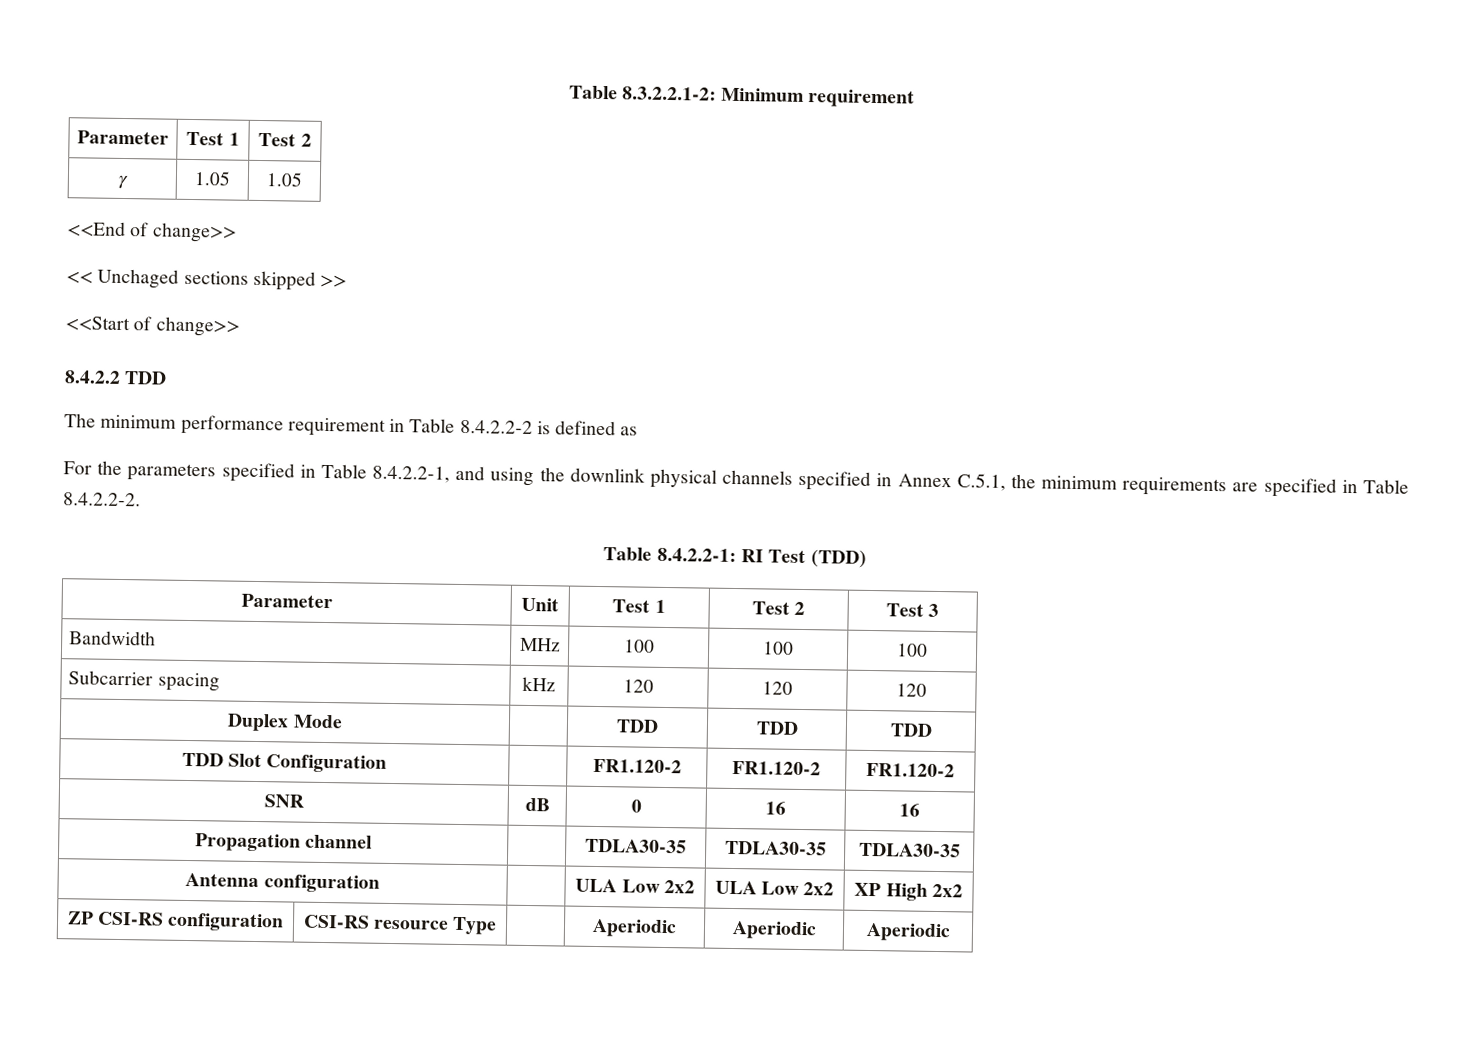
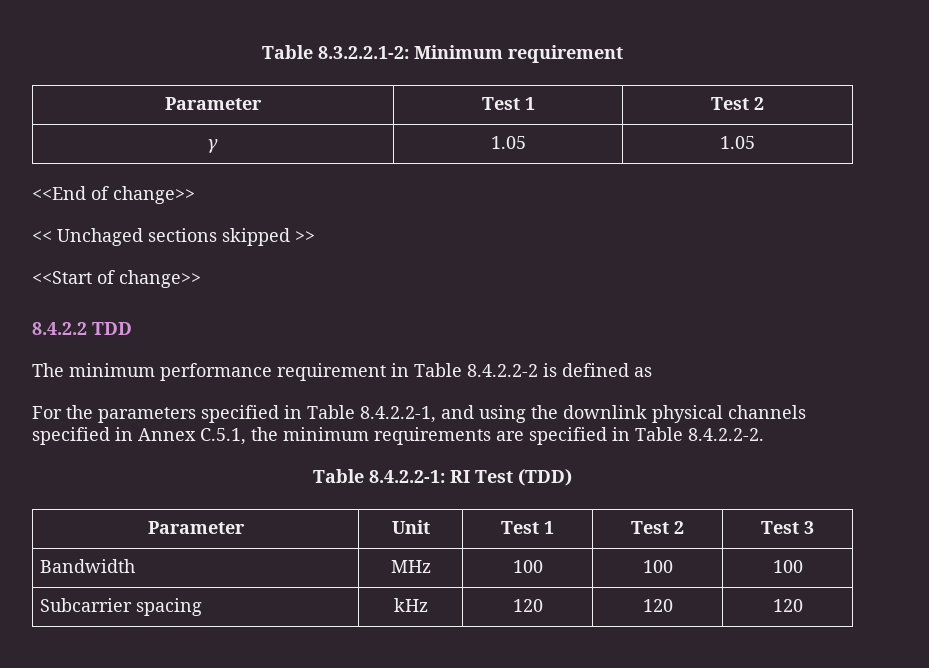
- Duplex Mode | | TDD | TDD | TDD
- TDD Slot Configuration | | FR1.120-2 | FR1.120-2 | FR1.120-2
- SNR | dB | 0 | 16 | 16
- Propagation channel | | TDLA30-35 | TDLA30-35 | TDLA30-35
- Antenna configuration | | ULA Low 2x2 | ULA Low 2x2 | XP High 2x2
- ZP CSI-RS configuration | CSI-RS resource Type | | Aperiodic | Aperiodic | Aperiodic

